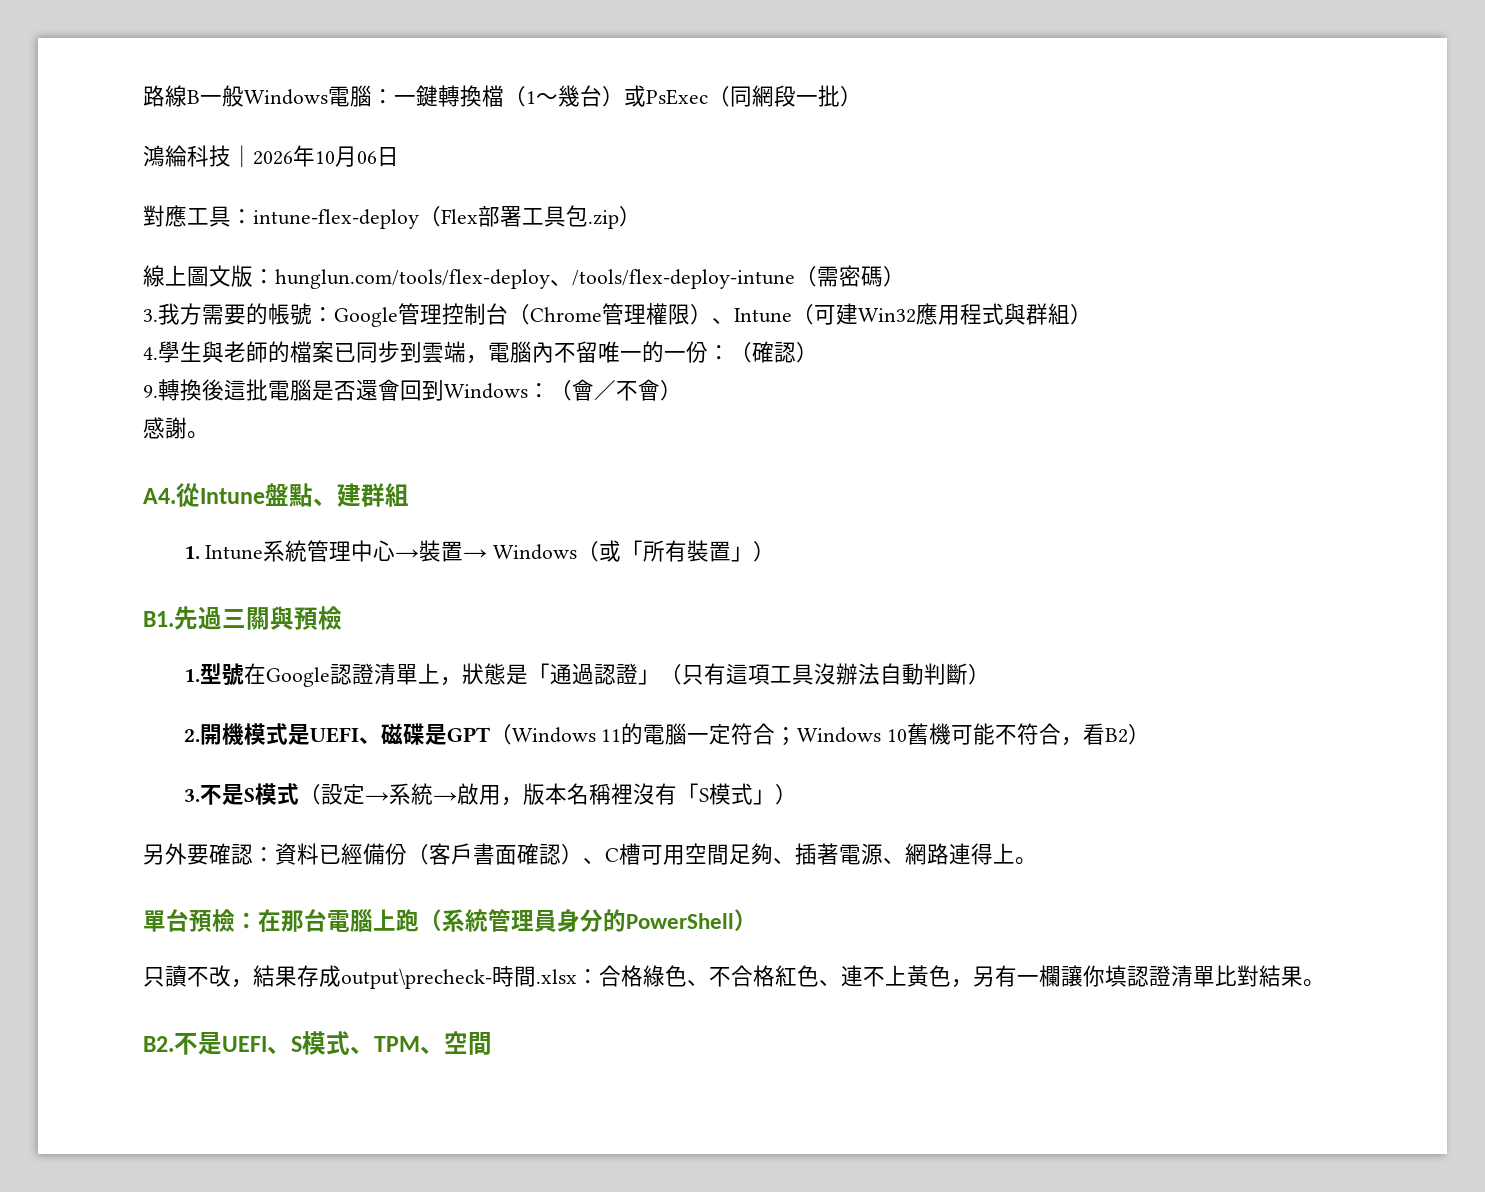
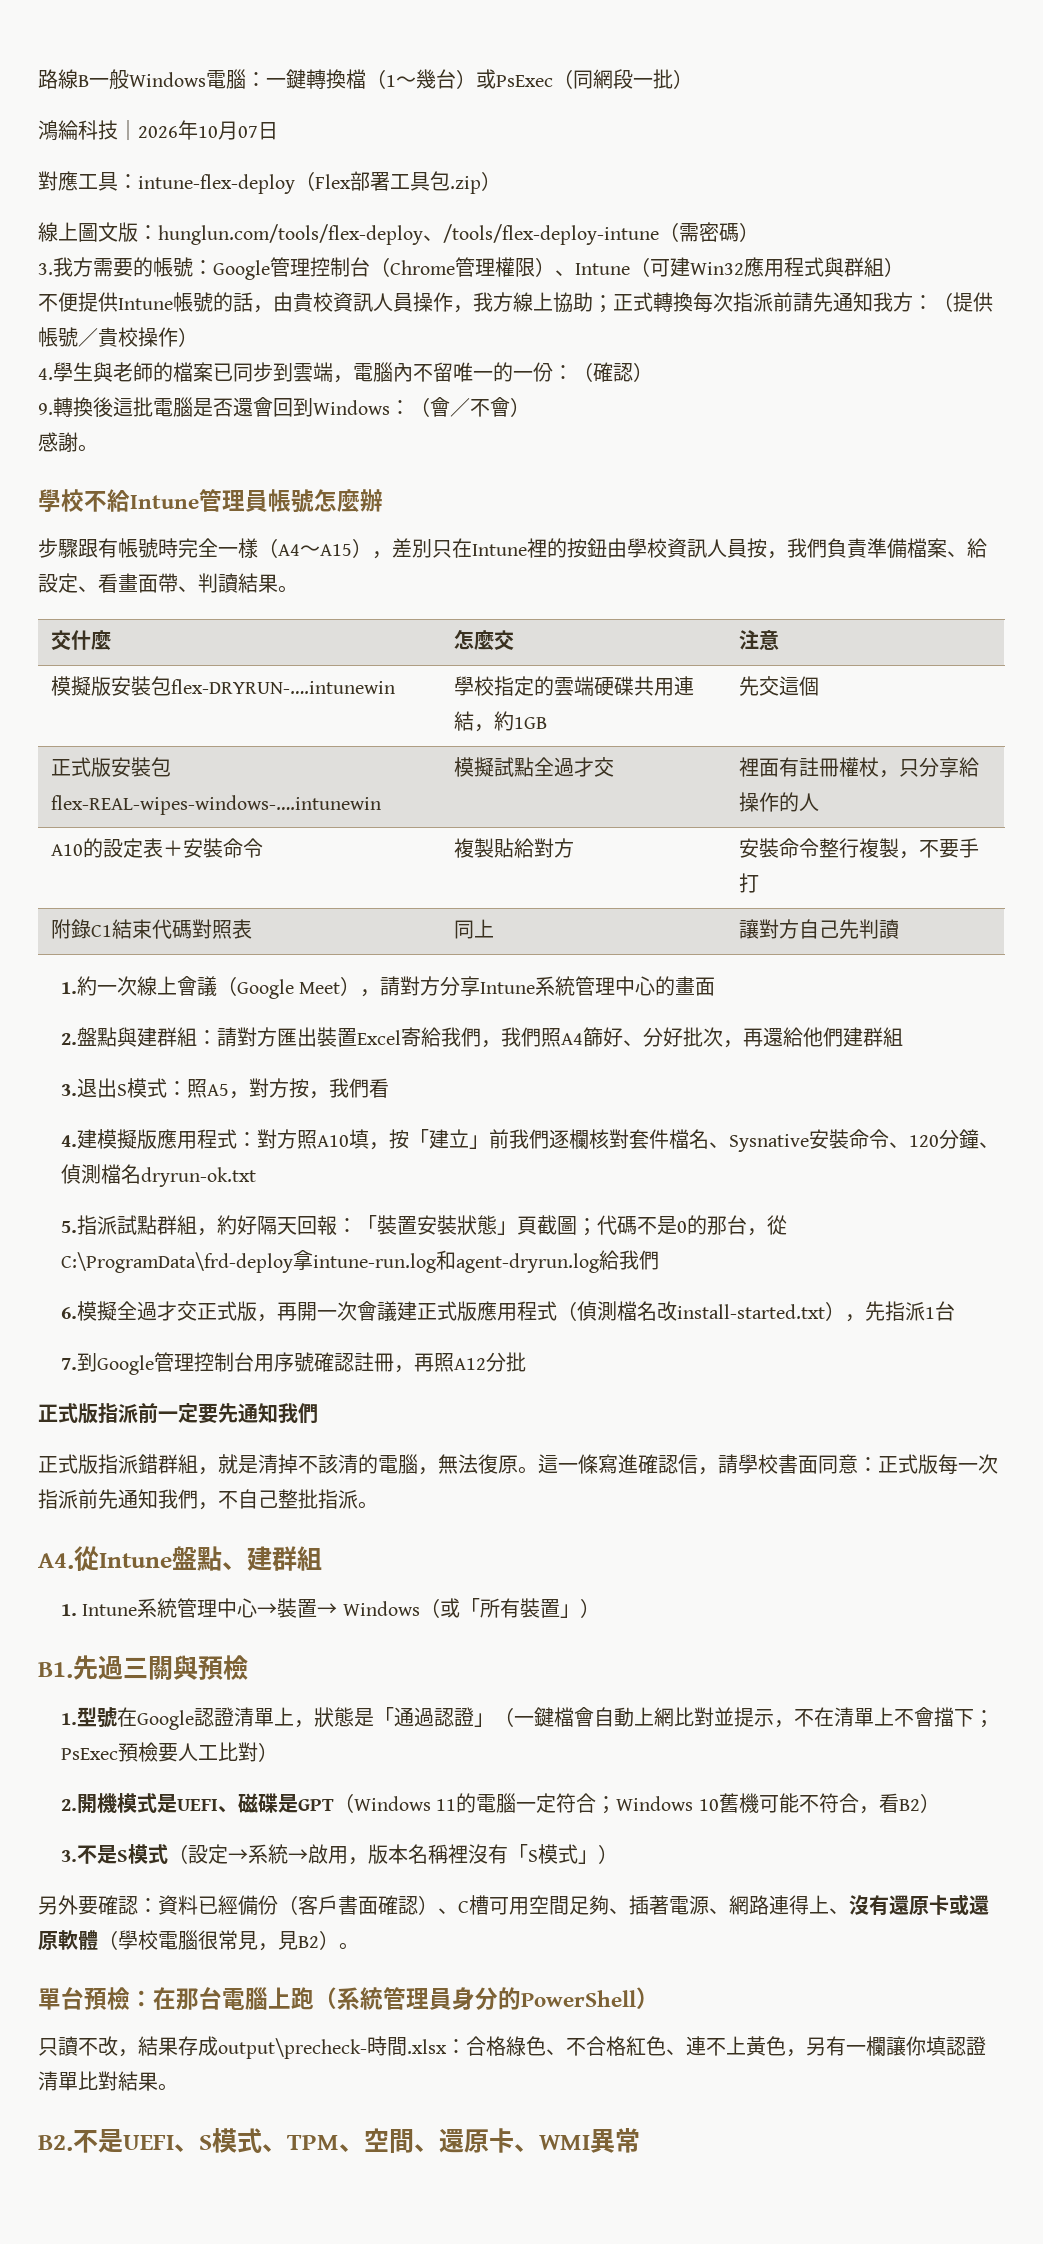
- 鴻綸科技｜2026年10月06日
+ 鴻綸科技｜2026年10月07日
+ 不便提供Intune帳號的話，由貴校資訊人員操作，我方線上協助；正式轉換每次指派前請先通知我方：（提供帳號／貴校操作）
+ 學校不給Intune管理員帳號怎麼辦
+ 步驟跟有帳號時完全一樣（A4～A15），差別只在Intune裡的按鈕由學校資訊人員按，我們負責準備檔案、給設定、看畫面帶、判讀結果。
+ 交什麼 | 怎麼交 | 注意
+ 模擬版安裝包flex-DRYRUN-….intunewin | 學校指定的雲端硬碟共用連結，約1GB | 先交這個
+ 正式版安裝包flex-REAL-wipes-windows-….intunewin | 模擬試點全過才交 | 裡面有註冊權杖，只分享給操作的人
+ A10的設定表＋安裝命令 | 複製貼給對方 | 安裝命令整行複製，不要手打
+ 附錄C1結束代碼對照表 | 同上 | 讓對方自己先判讀
+ 1.約一次線上會議（Google Meet），請對方分享Intune系統管理中心的畫面
+ 2.盤點與建群組：請對方匯出裝置Excel寄給我們，我們照A4篩好、分好批次，再還給他們建群組
+ 3.退出S模式：照A5，對方按，我們看
+ 4.建模擬版應用程式：對方照A10填，按「建立」前我們逐欄核對套件檔名、Sysnative安裝命令、120分鐘、偵測檔名dryrun-ok.txt
+ 5.指派試點群組，約好隔天回報：「裝置安裝狀態」頁截圖；代碼不是0的那台，從C:\ProgramData\frd-deploy拿intune-run.log和agent-dryrun.log給我們
+ 6.模擬全過才交正式版，再開一次會議建正式版應用程式（偵測檔名改install-started.txt），先指派1台
+ 7.到Google管理控制台用序號確認註冊，再照A12分批
+ 正式版指派前一定要先通知我們
+ 正式版指派錯群組，就是清掉不該清的電腦，無法復原。這一條寫進確認信，請學校書面同意：正式版每一次指派前先通知我們，不自己整批指派。
- 1.型號在Google認證清單上，狀態是「通過認證」（只有這項工具沒辦法自動判斷）
+ 1.型號在Google認證清單上，狀態是「通過認證」（一鍵檔會自動上網比對並提示，不在清單上不會擋下；PsExec預檢要人工比對）
- 另外要確認：資料已經備份（客戶書面確認）、C槽可用空間足夠、插著電源、網路連得上。
+ 另外要確認：資料已經備份（客戶書面確認）、C槽可用空間足夠、插著電源、網路連得上、沒有還原卡或還原軟體（學校電腦很常見，見B2）。
- B2.不是UEFI、S模式、TPM、空間
+ B2.不是UEFI、S模式、TPM、空間、還原卡、WMI異常

